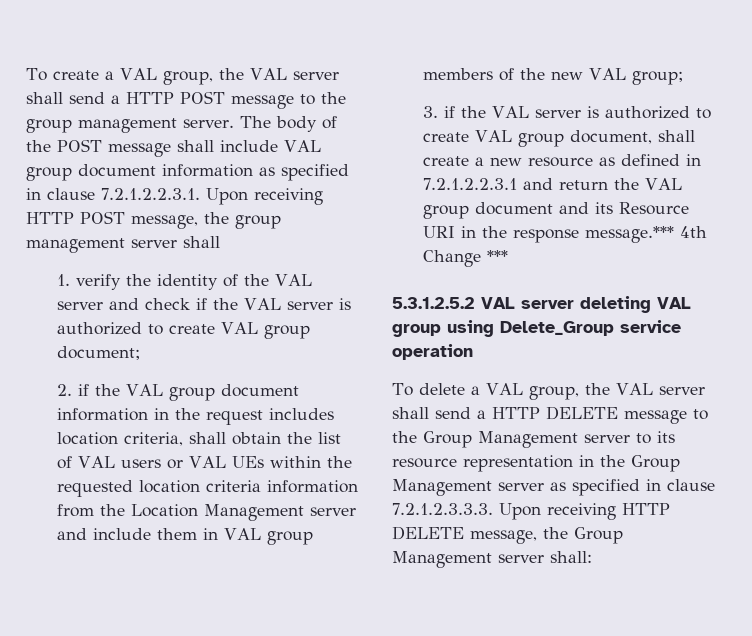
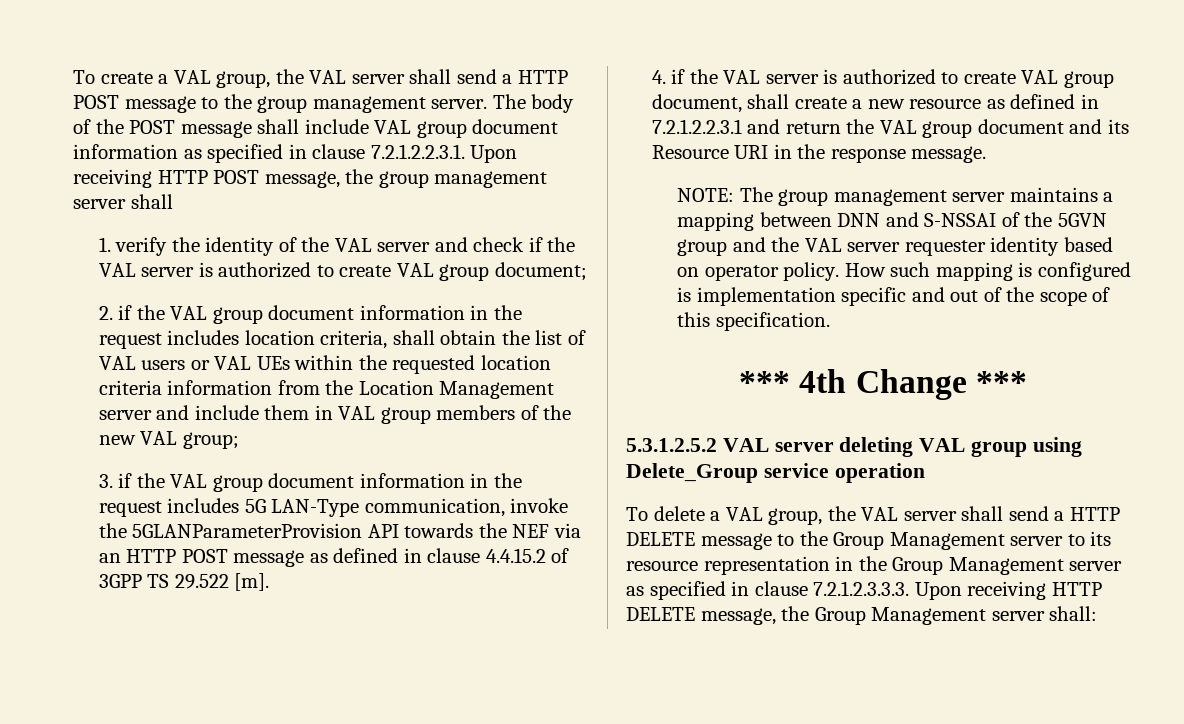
- 3. if the VAL server is authorized to create VAL group document, shall create a new resource as defined in 7.2.1.2.2.3.1 and return the VAL group document and its Resource URI in the response message.*** 4th Change ***
+ 3. if the VAL group document information in the request includes 5G LAN-Type communication, invoke the 5GLANParameterProvision API towards the NEF via an HTTP POST message as defined in clause 4.4.15.2 of 3GPP TS 29.522 [m].
+ 4. if the VAL server is authorized to create VAL group document, shall create a new resource as defined in 7.2.1.2.2.3.1 and return the VAL group document and its Resource URI in the response message.
+ NOTE: The group management server maintains a mapping between DNN and S-NSSAI of the 5GVN group and the VAL server requester identity based on operator policy. How such mapping is configured is implementation specific and out of the scope of this specification.
+ *** 4th Change ***

